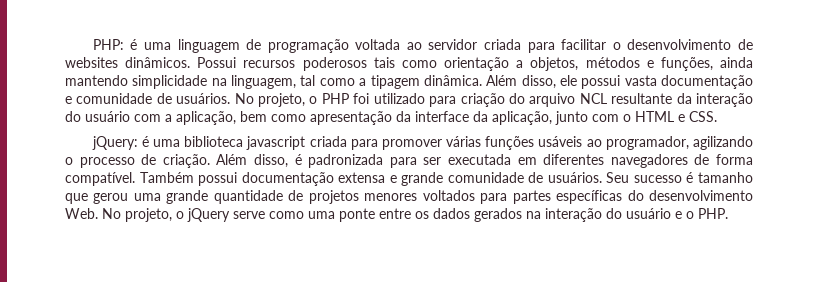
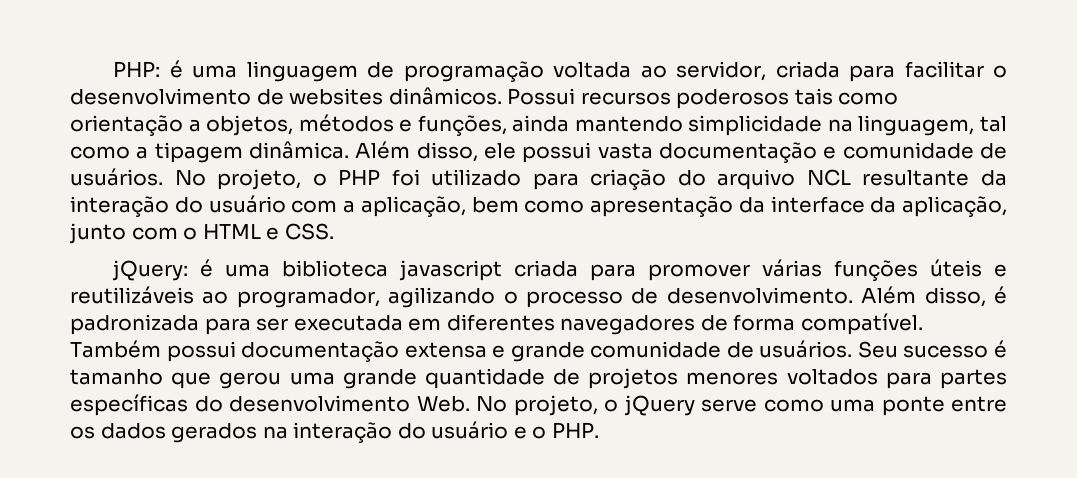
- PHP: é uma linguagem de programação voltada ao servidor criada para facilitar o desenvolvimento de websites dinâmicos.
+ PHP: é uma linguagem de programação voltada ao servidor, criada para facilitar o desenvolvimento de websites dinâmicos.
- jQuery: é uma biblioteca javascript criada para promover várias funções usáveis ao programador, agilizando o processo de criação.
+ jQuery: é uma biblioteca javascript criada para promover várias funções úteis e reutilizáveis ao programador, agilizando o processo de desenvolvimento.

